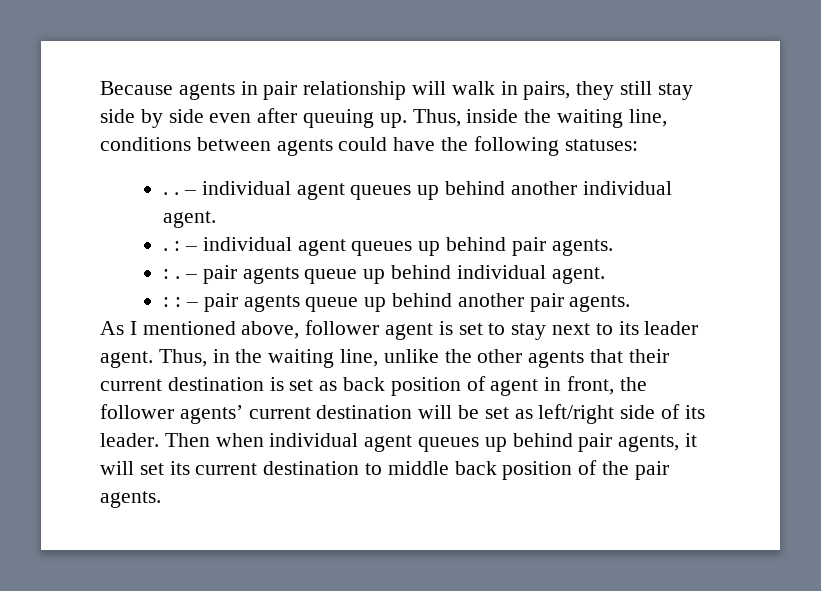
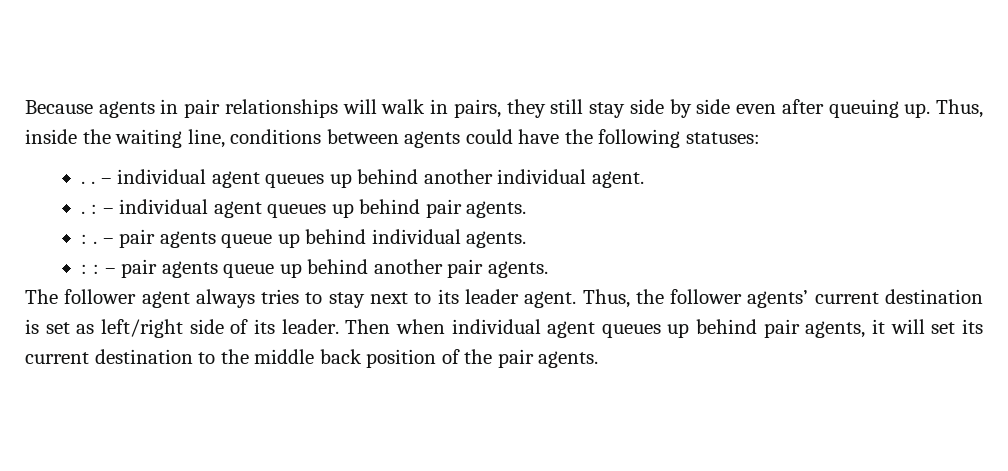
- Because agents in pair relationship will walk in pairs, they still stay side by side even after queuing up.
+ Because agents in pair relationships will walk in pairs, they still stay side by side even after queuing up.
- – pair agents queue up behind individual agent.
+ – pair agents queue up behind individual agents.
- As I mentioned above, follower agent is set to stay next to its leader agent.
+ The follower agent always tries to stay next to its leader agent.
- Thus, in the waiting line, unlike the other agents that their current destination is set as back position of agent in front, the follower agents’ current destination will be set as left/right side of its leader.
+ Thus, the follower agents’ current destination is set as left/right side of its leader.
- Then when individual agent queues up behind pair agents, it will set its current destination to middle back position of the pair agents.
+ Then when individual agent queues up behind pair agents, it will set its current destination to the middle back position of the pair agents.

